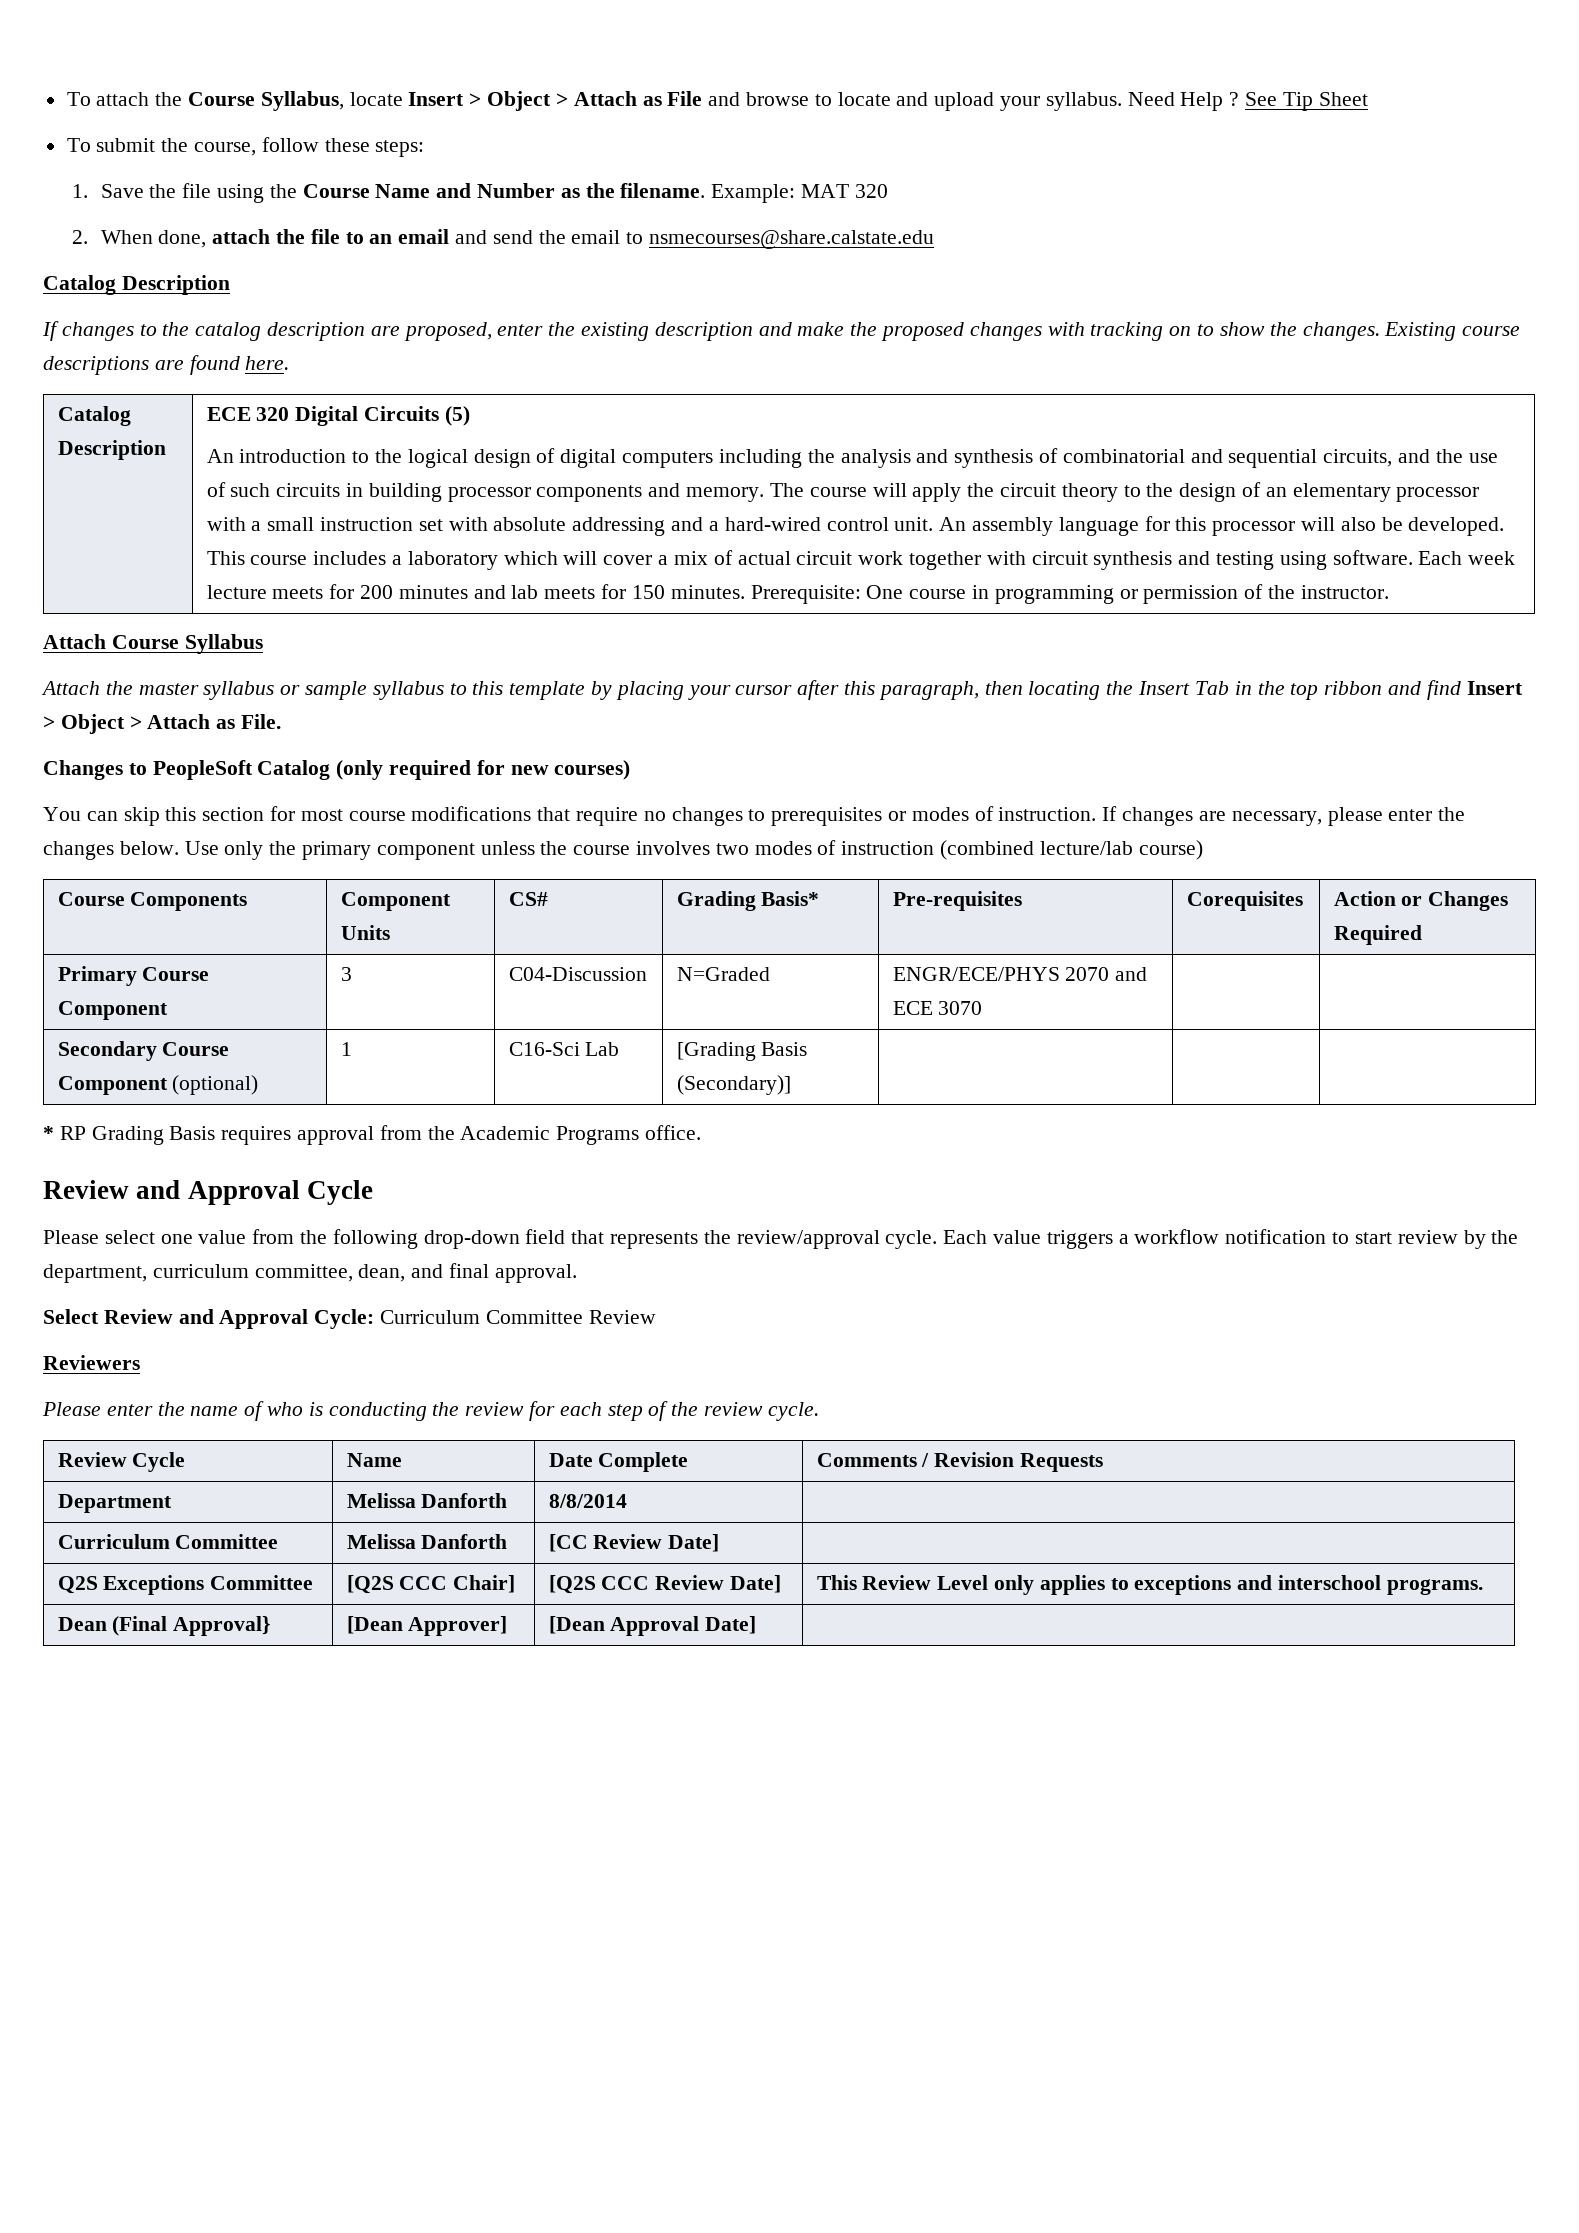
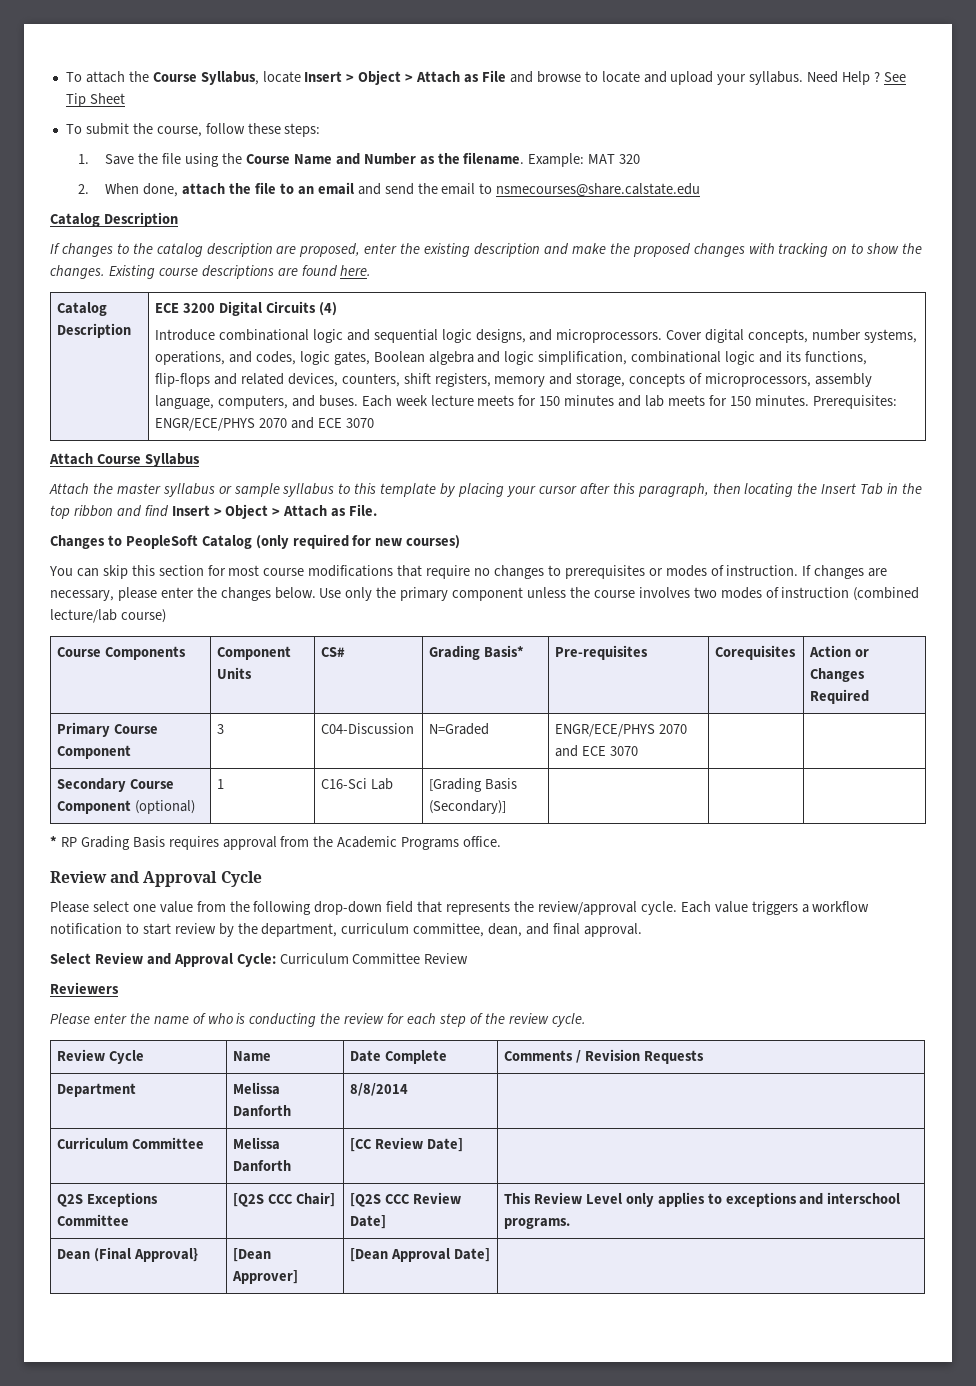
- ECE 320 Digital Circuits (5)
- An introduction to the logical design of digital computers including the analysis and synthesis of combinatorial and sequential circuits, and the use of such circuits in building processor components and memory. The course will apply the circuit theory to the design of an elementary processor with a small instruction set with absolute addressing and a hard-wired control unit. An assembly language for this processor will also be developed. This course includes a laboratory which will cover a mix of actual circuit work together with circuit synthesis and testing using software.
+ ECE 3200 Digital Circuits (4)
+ Introduce combinational logic and sequential logic designs, and microprocessors. Cover digital concepts, number systems, operations, and codes, logic gates, Boolean algebra and logic simplification, combinational logic and its functions, flip-flops and related devices, counters, shift registers, memory and storage, concepts of microprocessors, assembly language, computers, and buses.
- Each week lecture meets for 200 minutes and lab meets for 150 minutes.
+ Each week lecture meets for 150 minutes and lab meets for 150 minutes.
- Prerequisite: One course in programming or permission of the instructor.
+ Prerequisites: ENGR/ECE/PHYS 2070 and ECE 3070

